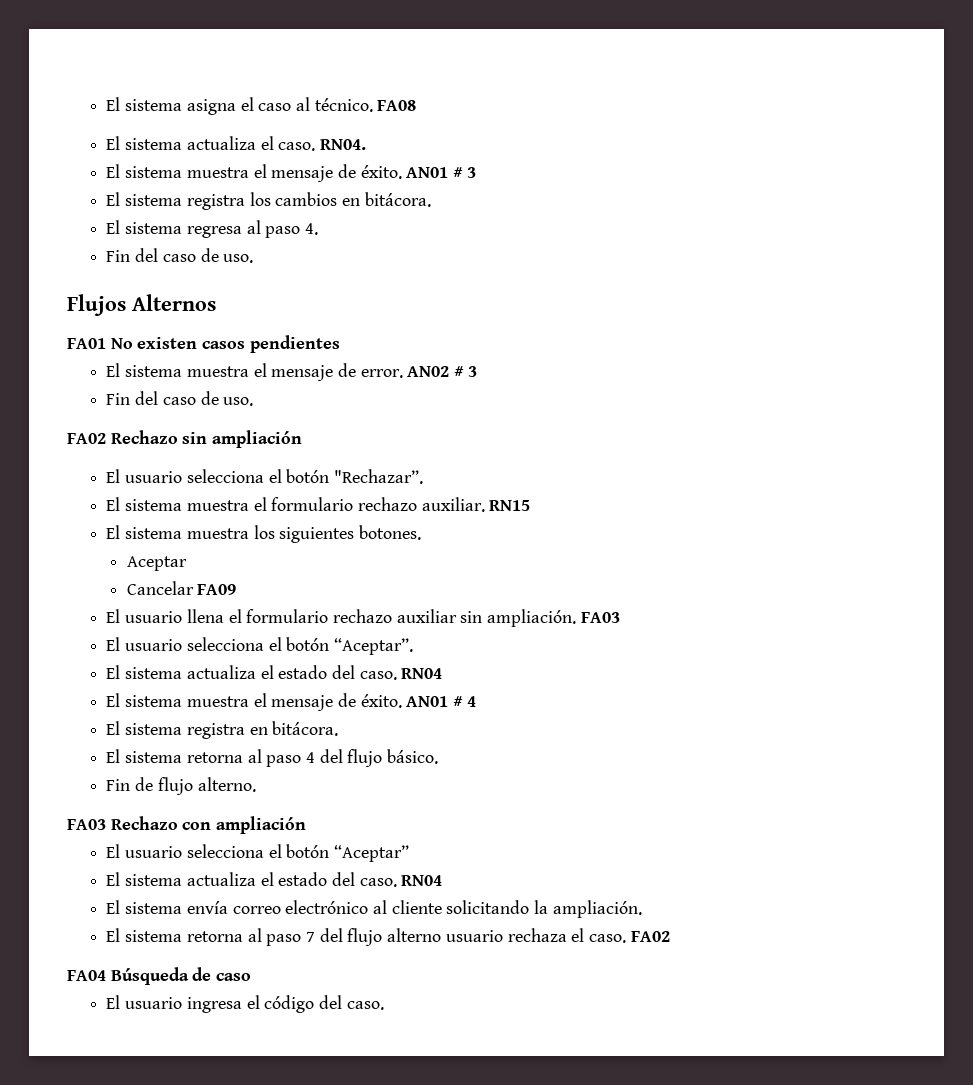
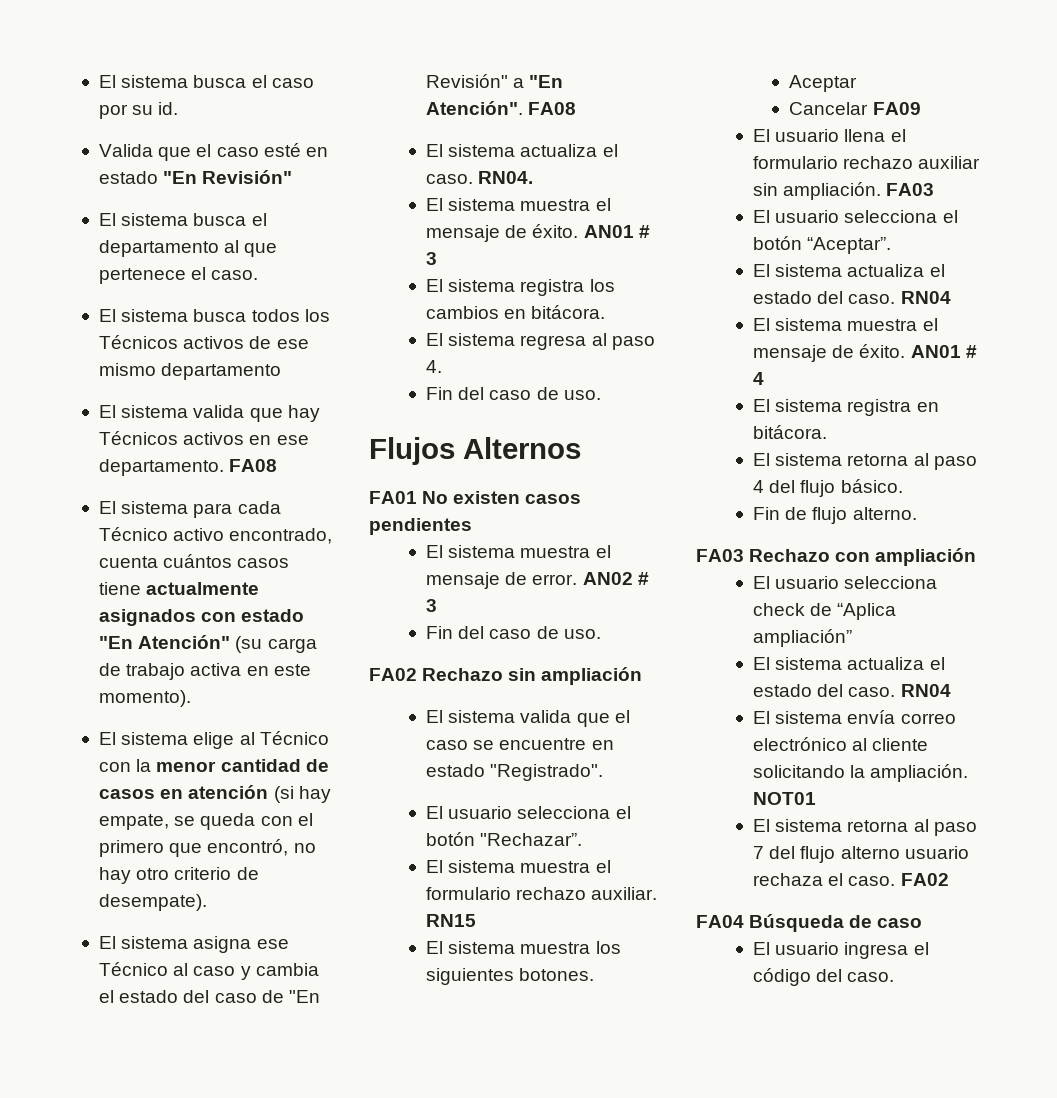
- El sistema asigna el caso al técnico.
+ El sistema busca el caso por su id.
+ Valida que el caso esté en estado "En Revisión"
+ El sistema busca el departamento al que pertenece el caso.
+ El sistema busca todos los Técnicos activos de ese mismo departamento
+ El sistema valida que hay Técnicos activos en ese departamento. FA08
+ El sistema para cada Técnico activo encontrado, cuenta cuántos casos tiene actualmente asignados con estado "En Atención" (su carga de trabajo activa en este momento).
+ El sistema elige al Técnico con la menor cantidad de casos en atención (si hay empate, se queda con el primero que encontró, no hay otro criterio de desempate).
+ El sistema asigna ese Técnico al caso y cambia el estado del caso de "En Revisión" a "En Atención".
+ El sistema valida que el caso se encuentre en estado "Registrado".
- El usuario selecciona el botón “Aceptar”
+ El usuario selecciona check de “Aplica ampliación”
+ NOT01

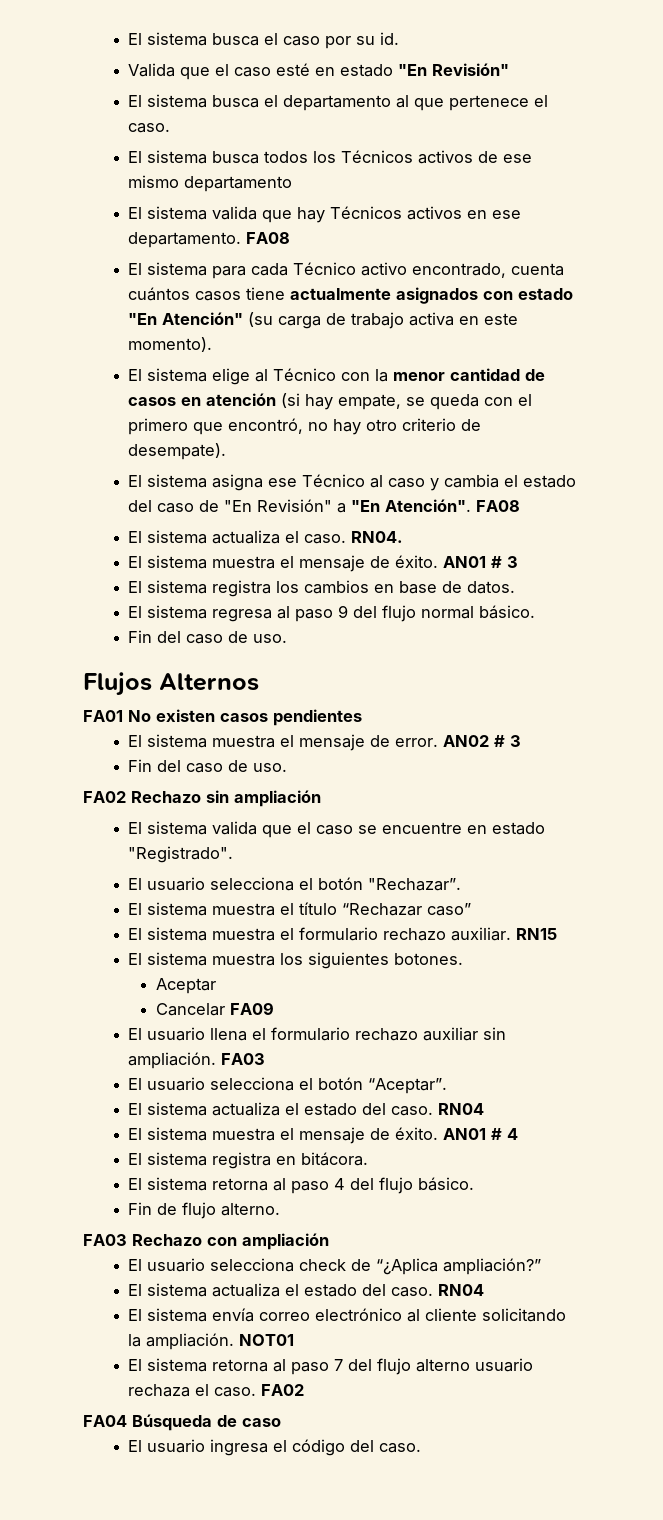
- El sistema registra los cambios en bitácora.
+ El sistema registra los cambios en base de datos.
- El sistema regresa al paso 4.
+ El sistema regresa al paso 9 del flujo normal básico.
+ El sistema muestra el título “Rechazar caso”
- El usuario selecciona check de “Aplica ampliación”
+ El usuario selecciona check de “¿Aplica ampliación?”

